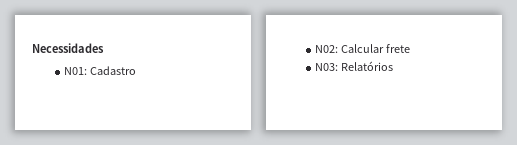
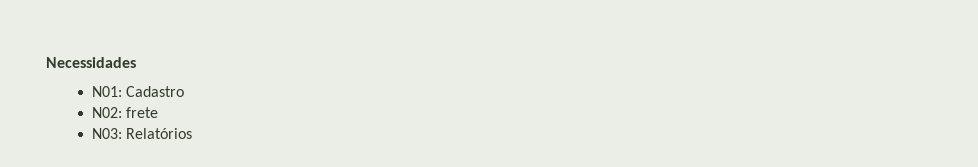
- N02: Calcular frete
+ N02: frete

